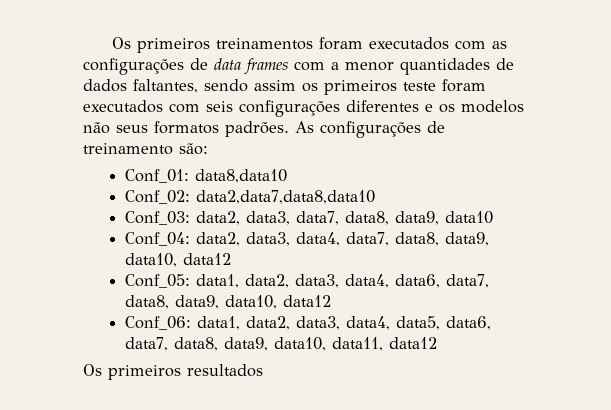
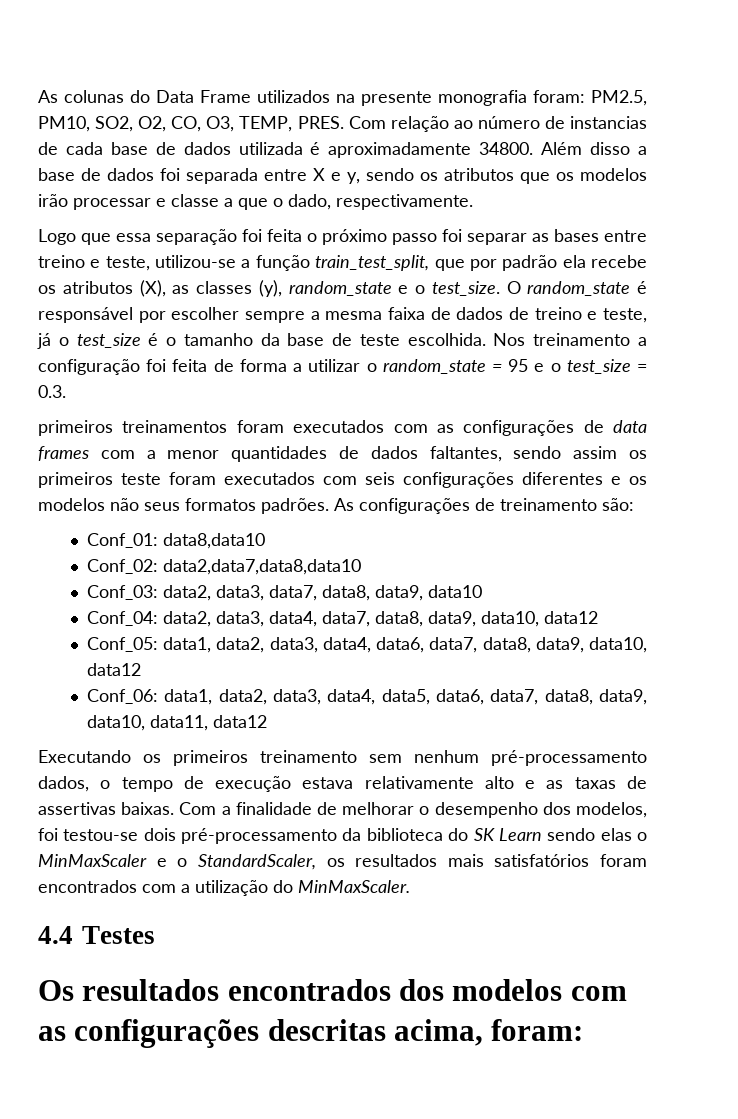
- Os primeiros treinamentos foram executados com as configurações de data frames com a menor quantidades de dados faltantes, sendo assim os primeiros teste foram executados com seis configurações diferentes e os modelos não seus formatos padrões.
+ As colunas do Data Frame utilizados na presente monografia foram: PM2.5, PM10, SO2, O2, CO, O3, TEMP, PRES. Com relação ao número de instancias de cada base de dados utilizada é aproximadamente 34800. Além disso a base de dados foi separada entre X e y, sendo os atributos que os modelos irão processar e classe a que o dado, respectivamente.
+ Logo que essa separação foi feita o próximo passo foi separar as bases entre treino e teste, utilizou-se a função train_test_split, que por padrão ela recebe os atributos (X), as classes (y), random_state e o test_size. O random_state é responsável por escolher sempre a mesma faixa de dados de treino e teste, já o test_size é o tamanho da base de teste escolhida. Nos treinamento a configuração foi feita de forma a utilizar o random_state = 95 e o test_size = 0.3.
+ primeiros treinamentos foram executados com as configurações de data frames com a menor quantidades de dados faltantes, sendo assim os primeiros teste foram executados com seis configurações diferentes e os modelos não seus formatos padrões.
- Os primeiros resultados
+ Executando os primeiros treinamento sem nenhum pré-processamento dados, o tempo de execução estava relativamente alto e as taxas de assertivas baixas. Com a finalidade de melhorar o desempenho dos modelos, foi testou-se dois pré-processamento da biblioteca do SK Learn sendo elas o MinMaxScaler e o StandardScaler, os resultados mais satisfatórios foram encontrados com a utilização do MinMaxScaler.
+ 4.4 Testes
+ Os resultados encontrados dos modelos com as configurações descritas acima, foram:

